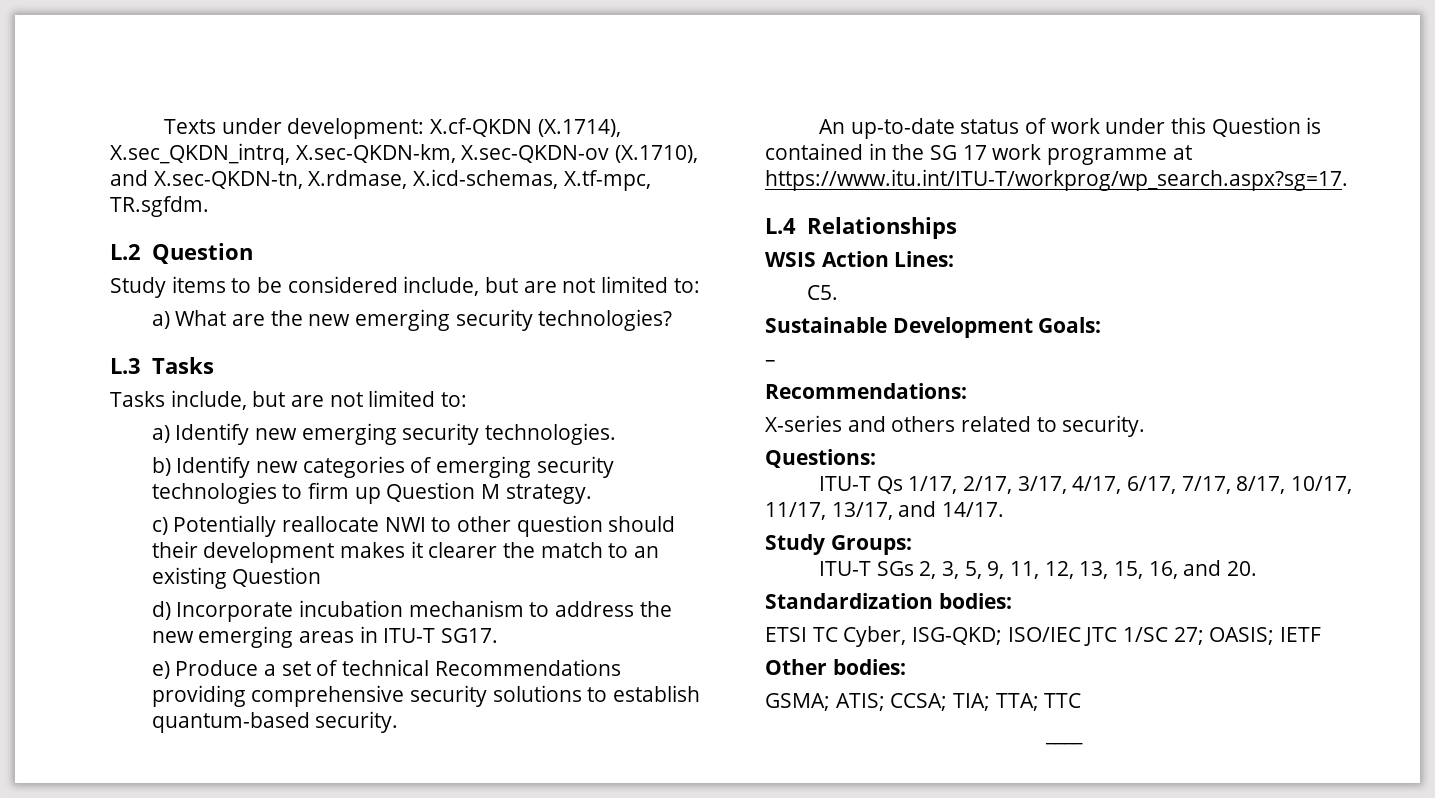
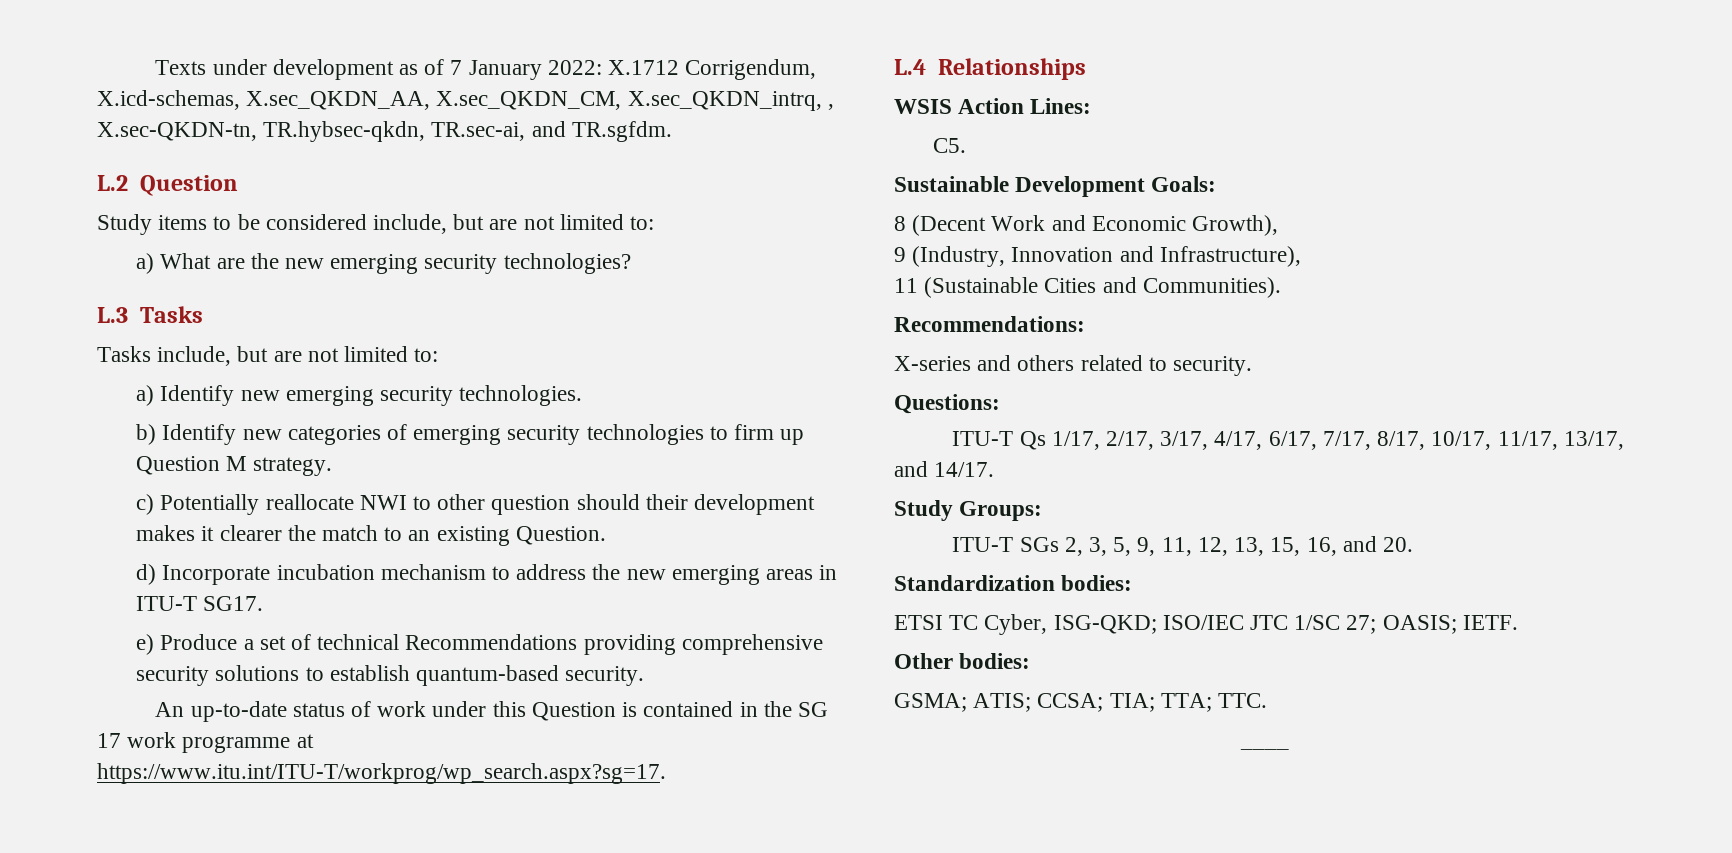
- Texts under development: X.cf-QKDN (X.1714), X.sec_QKDN_intrq, X.sec-QKDN-km, X.sec-QKDN-ov (X.1710), and X.sec-QKDN-tn, X.rdmase, X.icd-schemas, X.tf-mpc, TR.sgfdm.
+ Texts under development as of 7 January 2022: X.1712 Corrigendum, X.icd-schemas, X.sec_QKDN_AA, X.sec_QKDN_CM, X.sec_QKDN_intrq, , X.sec-QKDN-tn, TR.hybsec-qkdn, TR.sec-ai, and TR.sgfdm.
- c) Potentially reallocate NWI to other question should their development makes it clearer the match to an existing Question
+ c) Potentially reallocate NWI to other question should their development makes it clearer the match to an existing Question.
- –
+ 8 (Decent Work and Economic Growth),
+ 9 (Industry, Innovation and Infrastructure),
+ 11 (Sustainable Cities and Communities).
- ETSI TC Cyber, ISG-QKD; ISO/IEC JTC 1/SC 27; OASIS; IETF
+ ETSI TC Cyber, ISG-QKD; ISO/IEC JTC 1/SC 27; OASIS; IETF.
- GSMA; ATIS; CCSA; TIA; TTA; TTC
+ GSMA; ATIS; CCSA; TIA; TTA; TTC.

